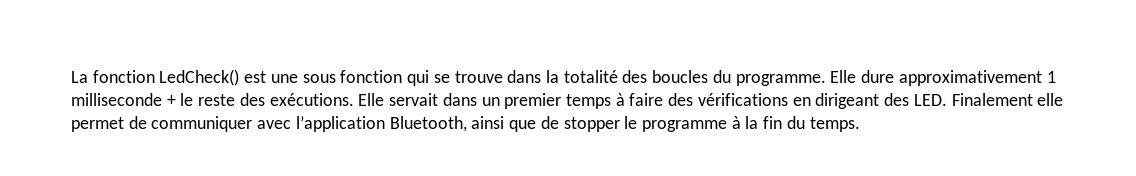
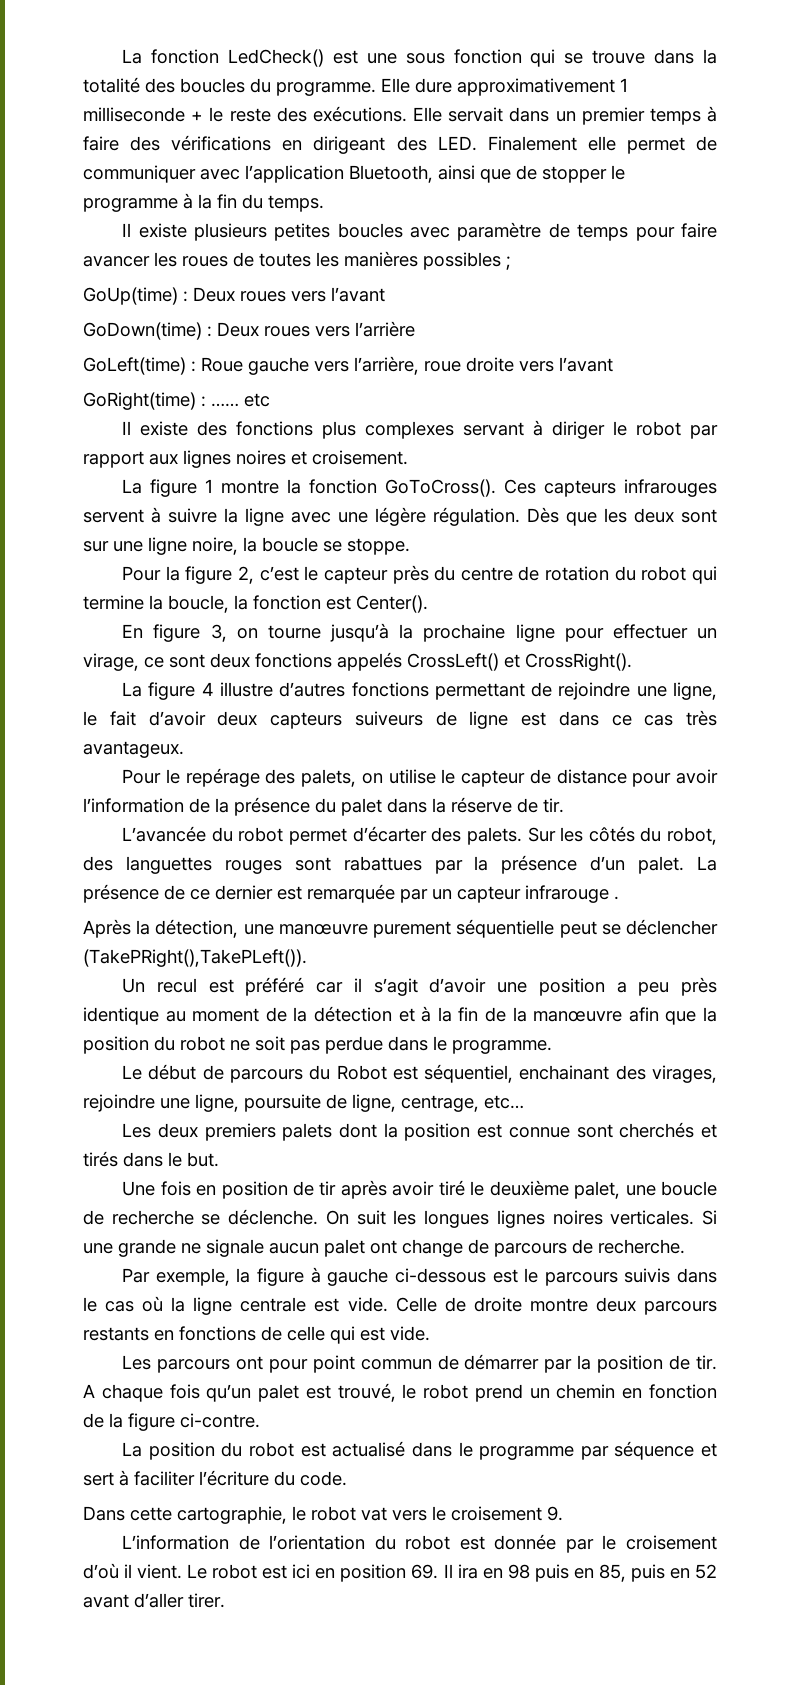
+ Il existe plusieurs petites boucles avec paramètre de temps pour faire avancer les roues de toutes les manières possibles ;
+ GoUp(time) : Deux roues vers l’avant
+ GoDown(time) : Deux roues vers l’arrière
+ GoLeft(time) : Roue gauche vers l’arrière, roue droite vers l’avant
+ GoRight(time) : …… etc
+ Il existe des fonctions plus complexes servant à diriger le robot par rapport aux lignes noires et croisement.
+ La figure 1 montre la fonction GoToCross(). Ces capteurs infrarouges servent à suivre la ligne avec une légère régulation. Dès que les deux sont sur une ligne noire, la boucle se stoppe.
+ Pour la figure 2, c’est le capteur près du centre de rotation du robot qui termine la boucle, la fonction est Center().
+ En figure 3, on tourne jusqu’à la prochaine ligne pour effectuer un virage, ce sont deux fonctions appelés CrossLeft() et CrossRight().
+ La figure 4 illustre d’autres fonctions permettant de rejoindre une ligne, le fait d’avoir deux capteurs suiveurs de ligne est dans ce cas très avantageux.
+ Pour le repérage des palets, on utilise le capteur de distance pour avoir l’information de la présence du palet dans la réserve de tir.
+ L’avancée du robot permet d’écarter des palets. Sur les côtés du robot, des languettes rouges sont rabattues par la présence d’un palet. La présence de ce dernier est remarquée par un capteur infrarouge .
+ Après la détection, une manœuvre purement séquentielle peut se déclencher (TakePRight(),TakePLeft()).
+ Un recul est préféré car il s’agit d’avoir une position a peu près identique au moment de la détection et à la fin de la manœuvre afin que la position du robot ne soit pas perdue dans le programme.
+ Le début de parcours du Robot est séquentiel, enchainant des virages, rejoindre une ligne, poursuite de ligne, centrage, etc…
+ Les deux premiers palets dont la position est connue sont cherchés et tirés dans le but.
+ Une fois en position de tir après avoir tiré le deuxième palet, une boucle de recherche se déclenche. On suit les longues lignes noires verticales. Si une grande ne signale aucun palet ont change de parcours de recherche.
+ Par exemple, la figure à gauche ci-dessous est le parcours suivis dans le cas où la ligne centrale est vide. Celle de droite montre deux parcours restants en fonctions de celle qui est vide.
+ Les parcours ont pour point commun de démarrer par la position de tir. A chaque fois qu’un palet est trouvé, le robot prend un chemin en fonction de la figure ci-contre.
+ La position du robot est actualisé dans le programme par séquence et sert à faciliter l’écriture du code.
+ Dans cette cartographie, le robot vat vers le croisement 9.
+ L’information de l’orientation du robot est donnée par le croisement d’où il vient. Le robot est ici en position 69. Il ira en 98 puis en 85, puis en 52 avant d’aller tirer.

